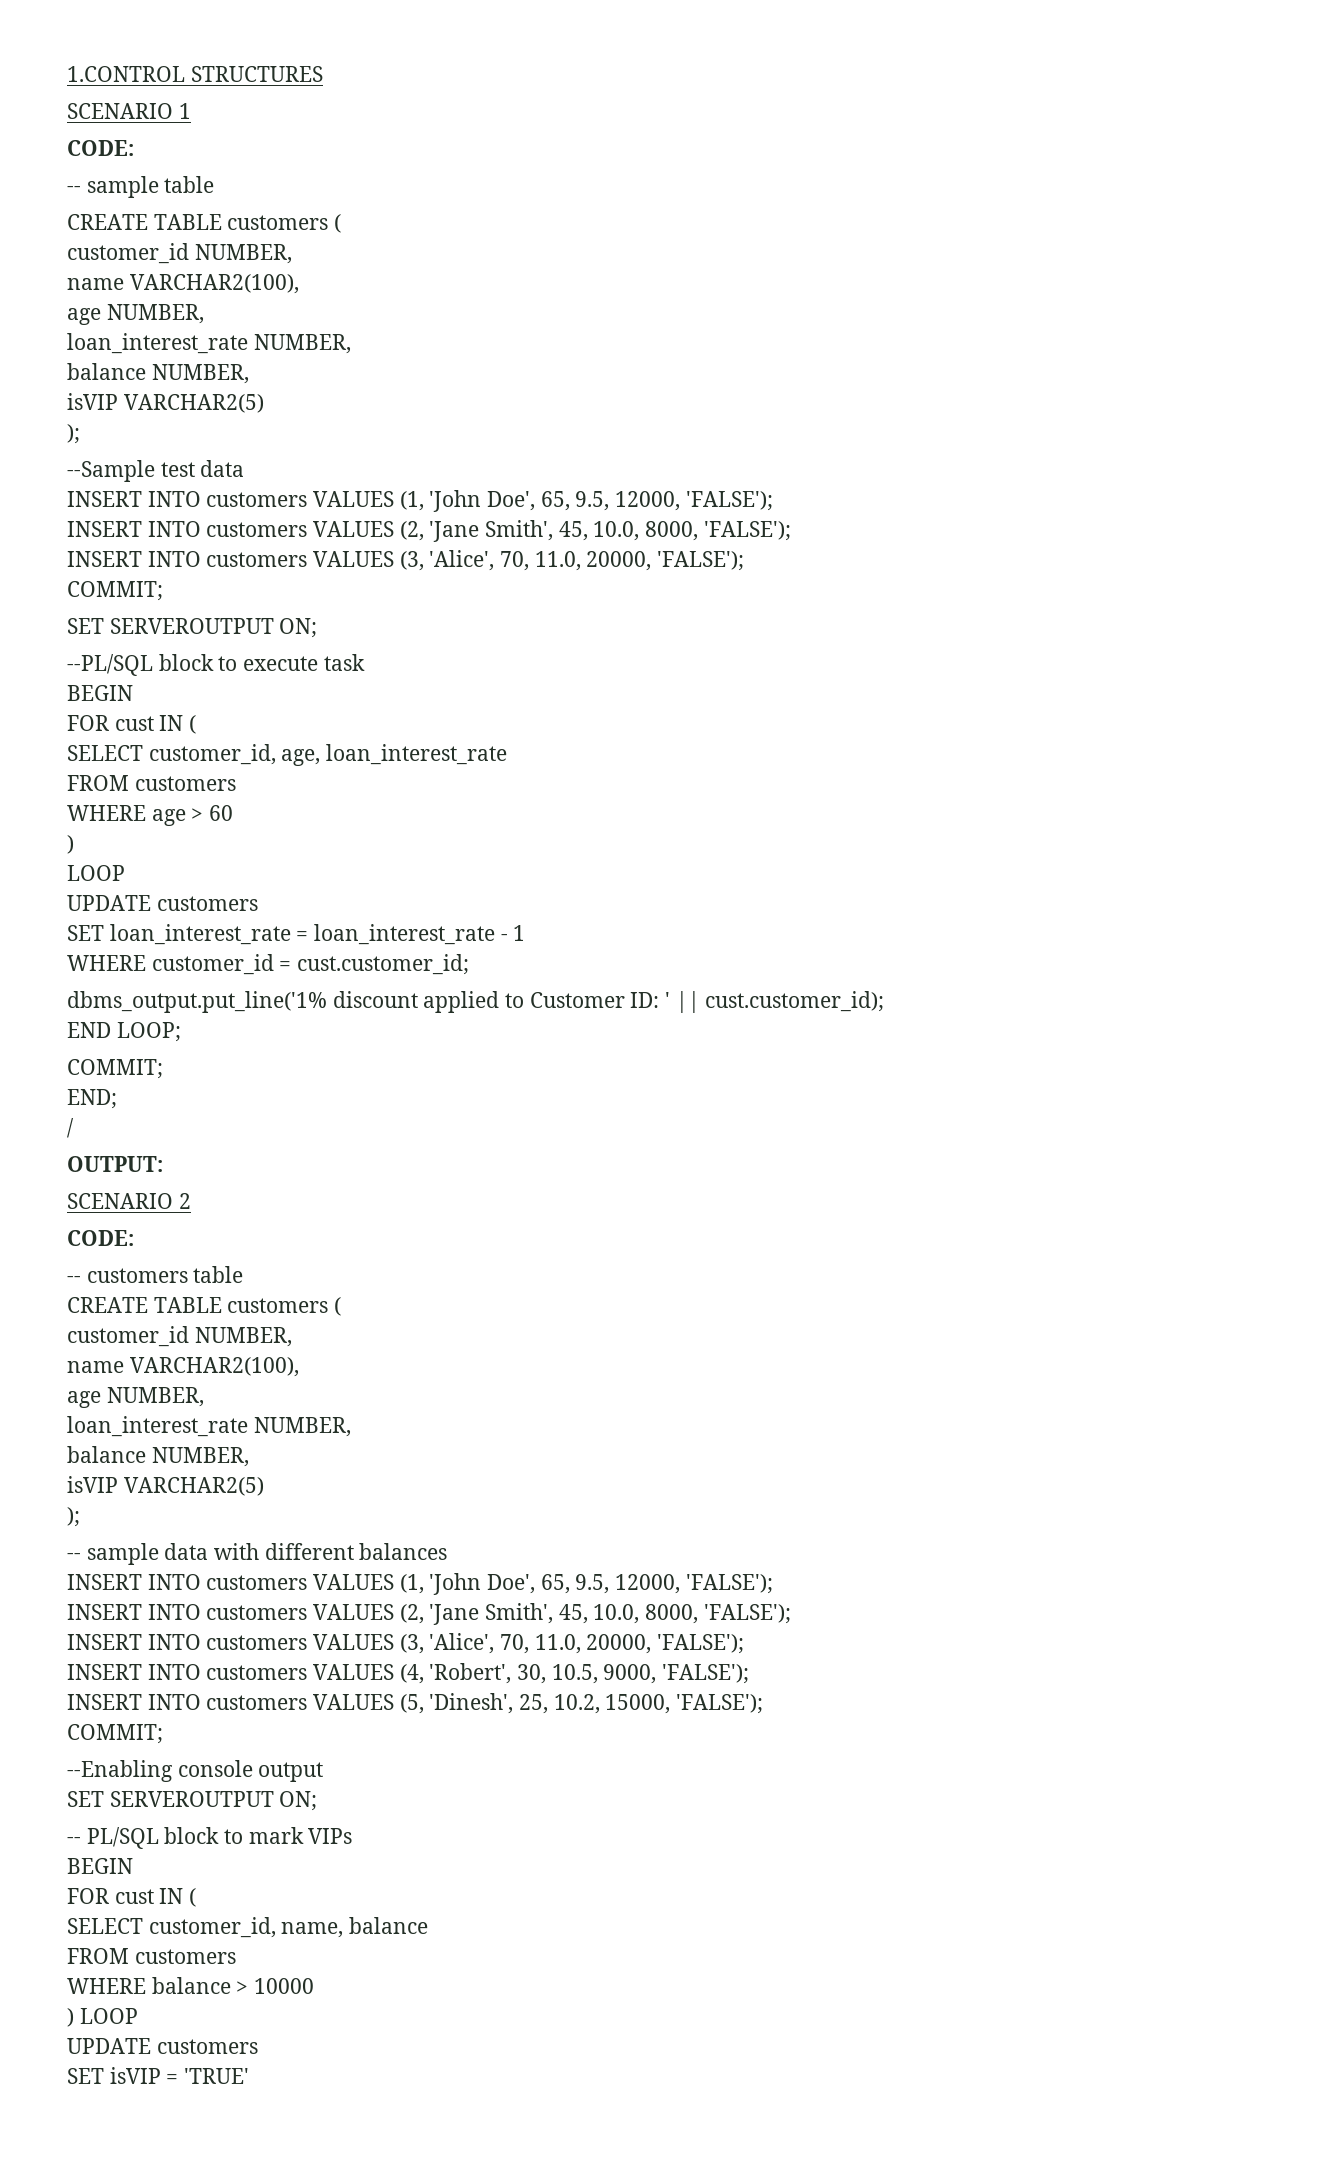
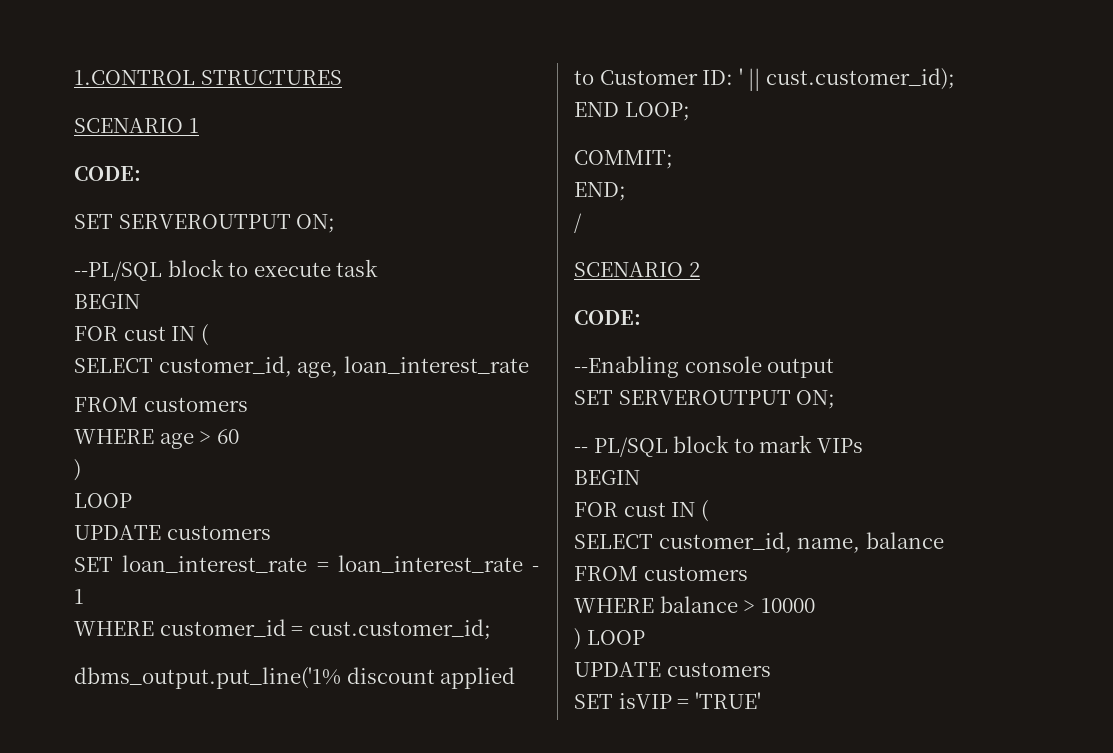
- -- sample table
- CREATE TABLE customers (
- customer_id NUMBER,
- name VARCHAR2(100),
- age NUMBER,
- loan_interest_rate NUMBER,
- balance NUMBER,
- isVIP VARCHAR2(5)
- );
- --Sample test data
- INSERT INTO customers VALUES (1, 'John Doe', 65, 9.5, 12000, 'FALSE');
- INSERT INTO customers VALUES (2, 'Jane Smith', 45, 10.0, 8000, 'FALSE');
- INSERT INTO customers VALUES (3, 'Alice', 70, 11.0, 20000, 'FALSE');
- COMMIT;
- OUTPUT:
- -- customers table
- CREATE TABLE customers (
- customer_id NUMBER,
- name VARCHAR2(100),
- age NUMBER,
- loan_interest_rate NUMBER,
- balance NUMBER,
- isVIP VARCHAR2(5)
- );
- -- sample data with different balances
- INSERT INTO customers VALUES (1, 'John Doe', 65, 9.5, 12000, 'FALSE');
- INSERT INTO customers VALUES (2, 'Jane Smith', 45, 10.0, 8000, 'FALSE');
- INSERT INTO customers VALUES (3, 'Alice', 70, 11.0, 20000, 'FALSE');
- INSERT INTO customers VALUES (4, 'Robert', 30, 10.5, 9000, 'FALSE');
- INSERT INTO customers VALUES (5, 'Dinesh', 25, 10.2, 15000, 'FALSE');
- COMMIT;

